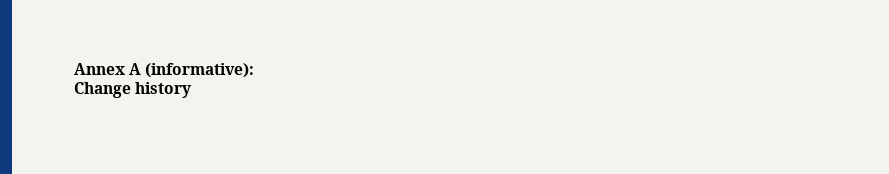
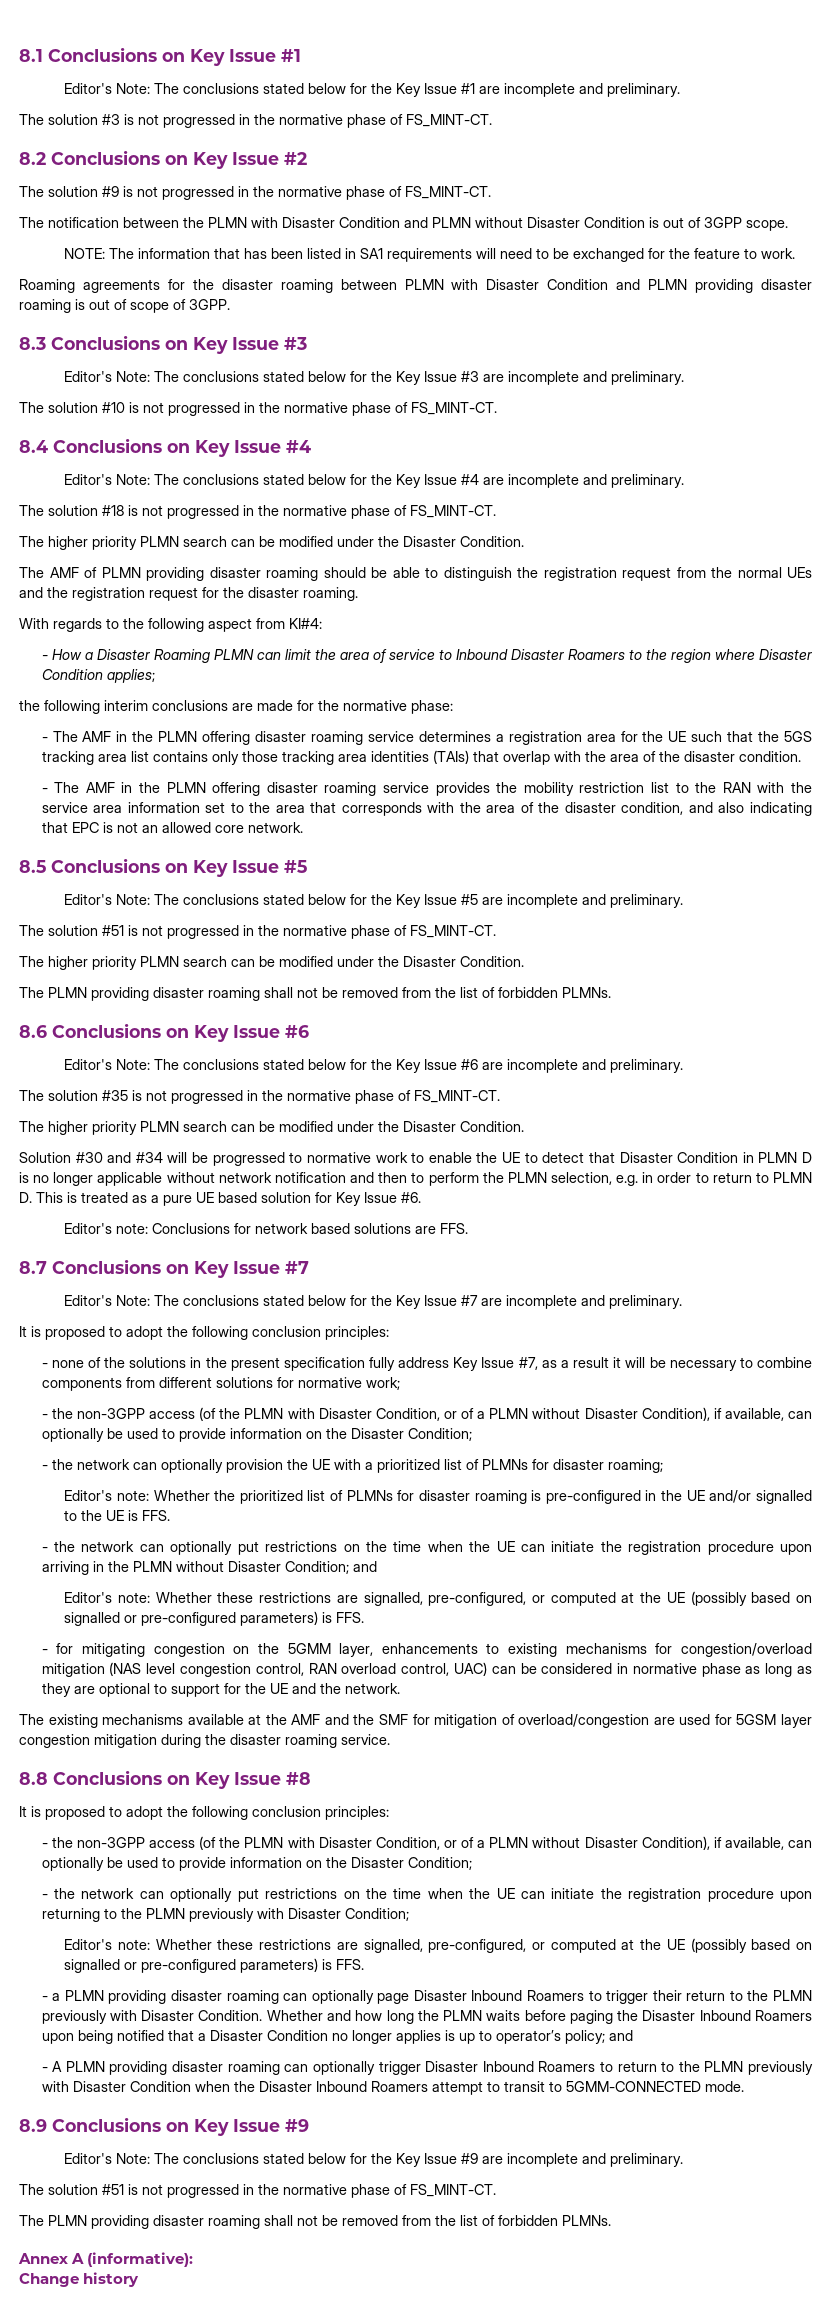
+ 8.1 Conclusions on Key Issue #1
+ Editor's Note: The conclusions stated below for the Key Issue #1 are incomplete and preliminary.
+ The solution #3 is not progressed in the normative phase of FS_MINT-CT.
+ 8.2 Conclusions on Key Issue #2
+ The solution #9 is not progressed in the normative phase of FS_MINT-CT.
+ The notification between the PLMN with Disaster Condition and PLMN without Disaster Condition is out of 3GPP scope.
+ NOTE: The information that has been listed in SA1 requirements will need to be exchanged for the feature to work.
+ Roaming agreements for the disaster roaming between PLMN with Disaster Condition and PLMN providing disaster roaming is out of scope of 3GPP.
+ 8.3 Conclusions on Key Issue #3
+ Editor's Note: The conclusions stated below for the Key Issue #3 are incomplete and preliminary.
+ The solution #10 is not progressed in the normative phase of FS_MINT-CT.
+ 8.4 Conclusions on Key Issue #4
+ Editor's Note: The conclusions stated below for the Key Issue #4 are incomplete and preliminary.
+ The solution #18 is not progressed in the normative phase of FS_MINT-CT.
+ The higher priority PLMN search can be modified under the Disaster Condition.
+ The AMF of PLMN providing disaster roaming should be able to distinguish the registration request from the normal UEs and the registration request for the disaster roaming.
+ With regards to the following aspect from KI#4:
+ - How a Disaster Roaming PLMN can limit the area of service to Inbound Disaster Roamers to the region where Disaster Condition applies;
+ the following interim conclusions are made for the normative phase:
+ - The AMF in the PLMN offering disaster roaming service determines a registration area for the UE such that the 5GS tracking area list contains only those tracking area identities (TAIs) that overlap with the area of the disaster condition.
+ - The AMF in the PLMN offering disaster roaming service provides the mobility restriction list to the RAN with the service area information set to the area that corresponds with the area of the disaster condition, and also indicating that EPC is not an allowed core network.
+ 8.5 Conclusions on Key Issue #5
+ Editor's Note: The conclusions stated below for the Key Issue #5 are incomplete and preliminary.
+ The solution #51 is not progressed in the normative phase of FS_MINT-CT.
+ The higher priority PLMN search can be modified under the Disaster Condition.
+ The PLMN providing disaster roaming shall not be removed from the list of forbidden PLMNs.
+ 8.6 Conclusions on Key Issue #6
+ Editor's Note: The conclusions stated below for the Key Issue #6 are incomplete and preliminary.
+ The solution #35 is not progressed in the normative phase of FS_MINT-CT.
+ The higher priority PLMN search can be modified under the Disaster Condition.
+ Solution #30 and #34 will be progressed to normative work to enable the UE to detect that Disaster Condition in PLMN D is no longer applicable without network notification and then to perform the PLMN selection, e.g. in order to return to PLMN D. This is treated as a pure UE based solution for Key Issue #6.
+ Editor's note: Conclusions for network based solutions are FFS.
+ 8.7 Conclusions on Key Issue #7
+ Editor's Note: The conclusions stated below for the Key Issue #7 are incomplete and preliminary.
+ It is proposed to adopt the following conclusion principles:
+ - none of the solutions in the present specification fully address Key Issue #7, as a result it will be necessary to combine components from different solutions for normative work;
+ - the non-3GPP access (of the PLMN with Disaster Condition, or of a PLMN without Disaster Condition), if available, can optionally be used to provide information on the Disaster Condition;
+ - the network can optionally provision the UE with a prioritized list of PLMNs for disaster roaming;
+ Editor's note: Whether the prioritized list of PLMNs for disaster roaming is pre-configured in the UE and/or signalled to the UE is FFS.
+ - the network can optionally put restrictions on the time when the UE can initiate the registration procedure upon arriving in the PLMN without Disaster Condition; and
+ Editor's note: Whether these restrictions are signalled, pre-configured, or computed at the UE (possibly based on signalled or pre-configured parameters) is FFS.
+ - for mitigating congestion on the 5GMM layer, enhancements to existing mechanisms for congestion/overload mitigation (NAS level congestion control, RAN overload control, UAC) can be considered in normative phase as long as they are optional to support for the UE and the network.
+ The existing mechanisms available at the AMF and the SMF for mitigation of overload/congestion are used for 5GSM layer congestion mitigation during the disaster roaming service.
+ 8.8 Conclusions on Key Issue #8
+ It is proposed to adopt the following conclusion principles:
+ - the non-3GPP access (of the PLMN with Disaster Condition, or of a PLMN without Disaster Condition), if available, can optionally be used to provide information on the Disaster Condition;
+ - the network can optionally put restrictions on the time when the UE can initiate the registration procedure upon returning to the PLMN previously with Disaster Condition;
+ Editor's note: Whether these restrictions are signalled, pre-configured, or computed at the UE (possibly based on signalled or pre-configured parameters) is FFS.
+ - a PLMN providing disaster roaming can optionally page Disaster Inbound Roamers to trigger their return to the PLMN previously with Disaster Condition. Whether and how long the PLMN waits before paging the Disaster Inbound Roamers upon being notified that a Disaster Condition no longer applies is up to operator’s policy; and
+ - A PLMN providing disaster roaming can optionally trigger Disaster Inbound Roamers to return to the PLMN previously with Disaster Condition when the Disaster Inbound Roamers attempt to transit to 5GMM-CONNECTED mode.
+ 8.9 Conclusions on Key Issue #9
+ Editor's Note: The conclusions stated below for the Key Issue #9 are incomplete and preliminary.
+ The solution #51 is not progressed in the normative phase of FS_MINT-CT.
+ The PLMN providing disaster roaming shall not be removed from the list of forbidden PLMNs.

